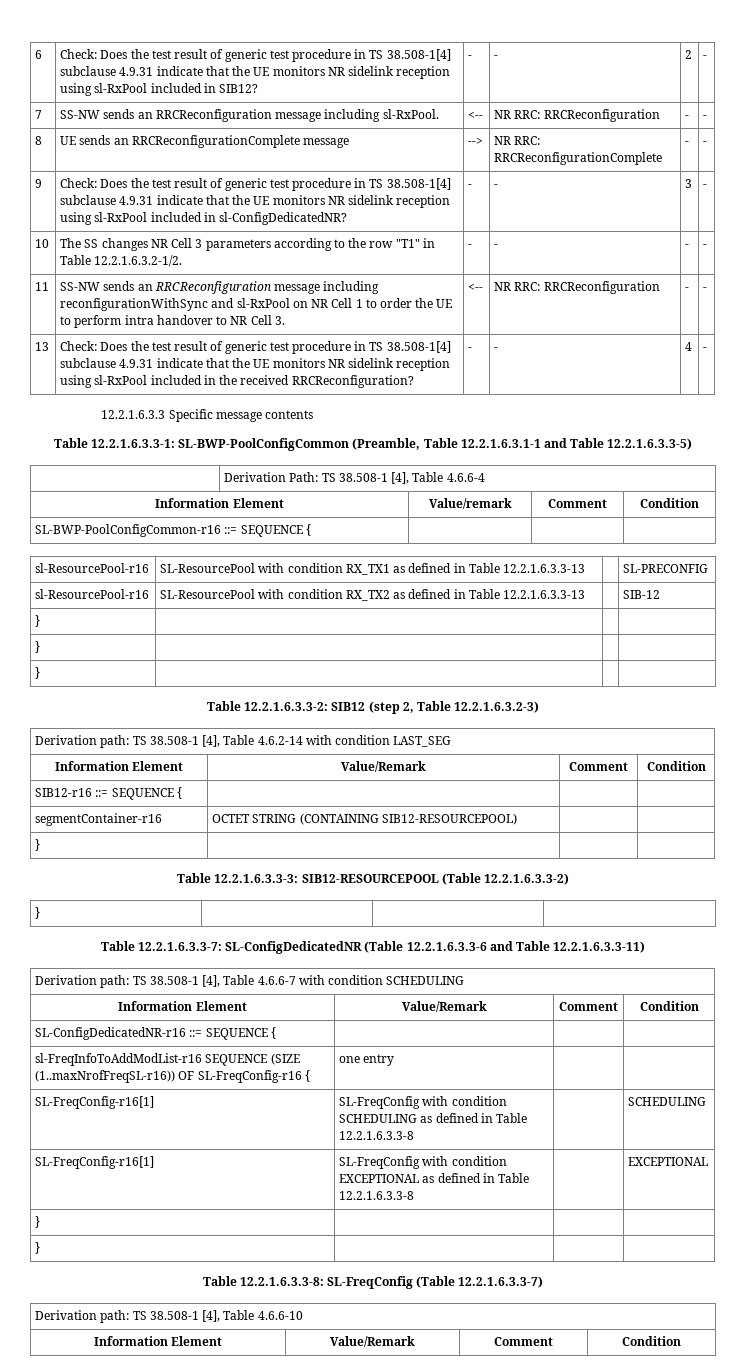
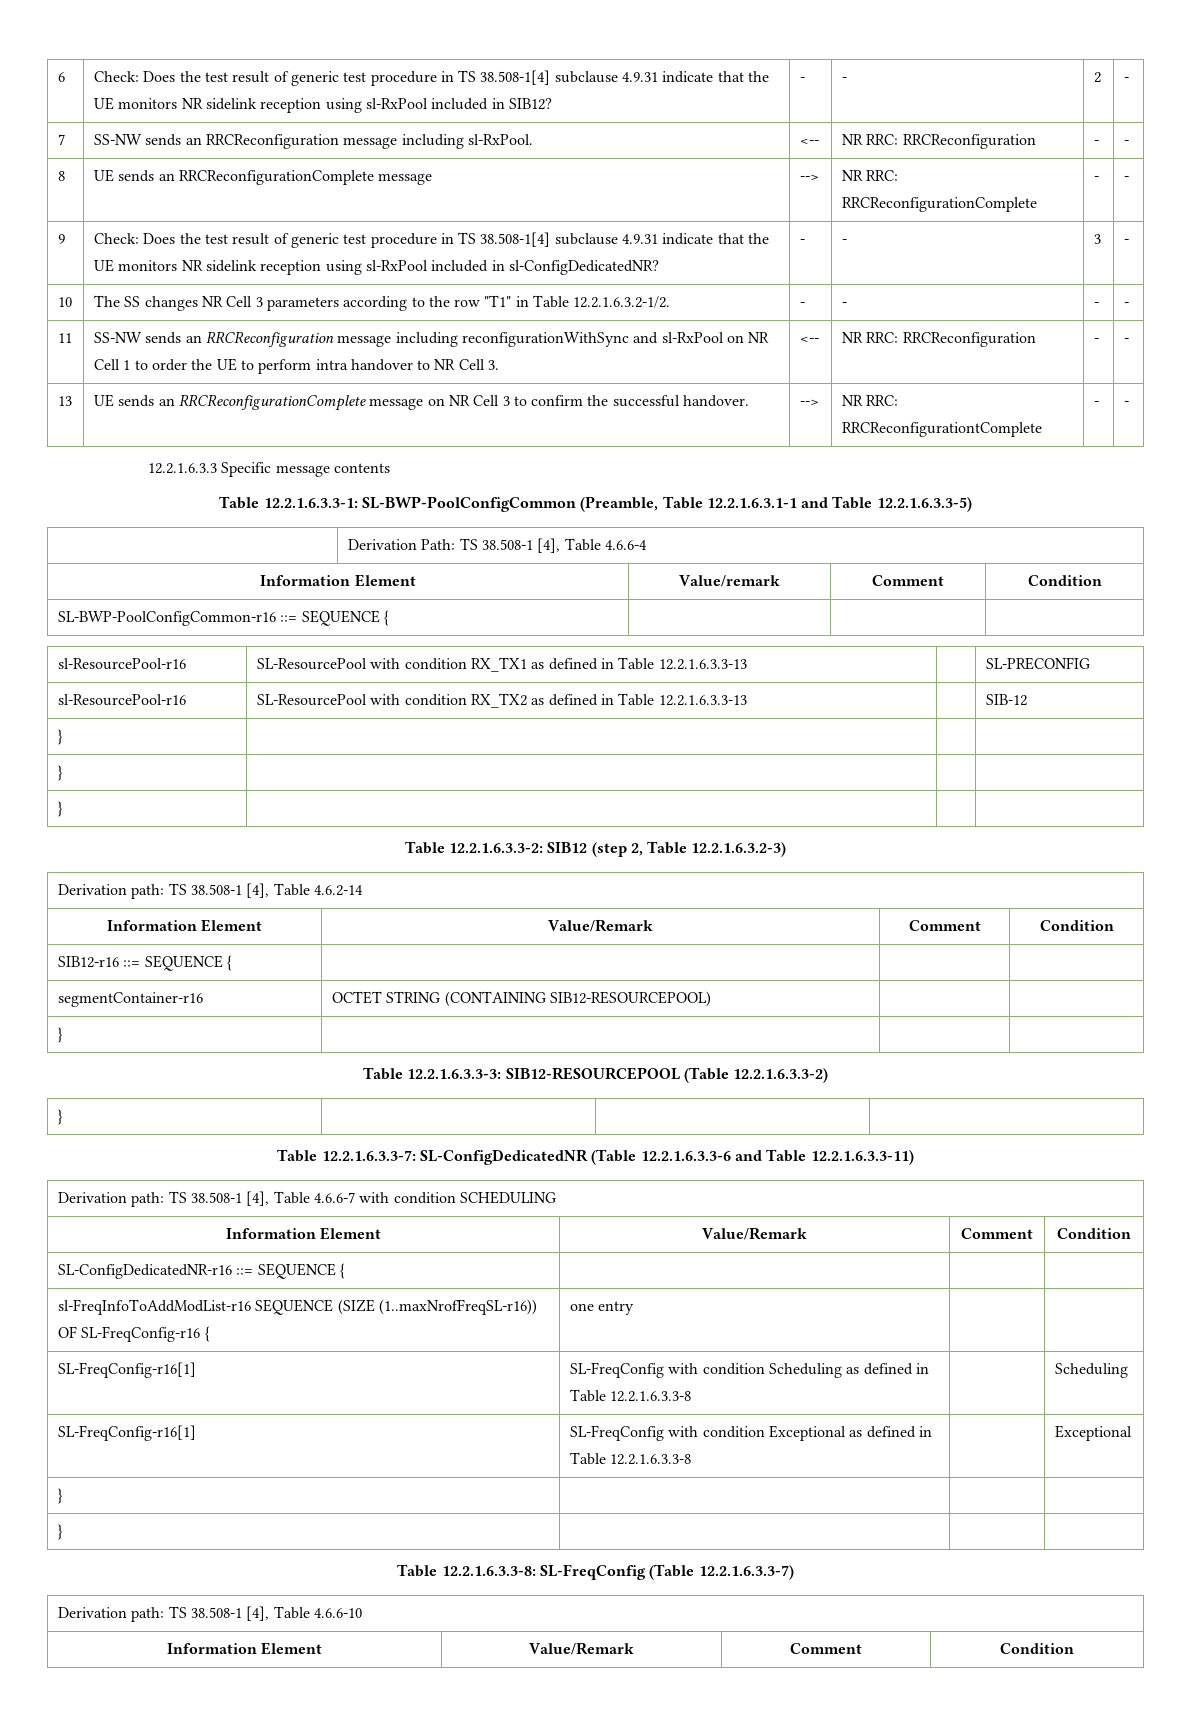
- 13 | Check: Does the test result of generic test procedure in TS 38.508-1[4] subclause 4.9.31 indicate that the UE monitors NR sidelink reception using sl-RxPool included in the received RRCReconfiguration? | - | - | 4 | -
+ 13 | UE sends an RRCReconfigurationComplete message on NR Cell 3 to confirm the successful handover. | --> | NR RRC: RRCReconfigurationtComplete | - | -
- Derivation path: TS 38.508-1 [4], Table 4.6.2-14 with condition LAST_SEG
+ Derivation path: TS 38.508-1 [4], Table 4.6.2-14
- SL-FreqConfig-r16[1] | SL-FreqConfig with condition SCHEDULING as defined in Table 12.2.1.6.3.3-8 | | SCHEDULING
- SL-FreqConfig-r16[1] | SL-FreqConfig with condition EXCEPTIONAL as defined in Table 12.2.1.6.3.3-8 | | EXCEPTIONAL
+ SL-FreqConfig-r16[1] | SL-FreqConfig with condition Scheduling as defined in Table 12.2.1.6.3.3-8 | | Scheduling
+ SL-FreqConfig-r16[1] | SL-FreqConfig with condition Exceptional as defined in Table 12.2.1.6.3.3-8 | | Exceptional

